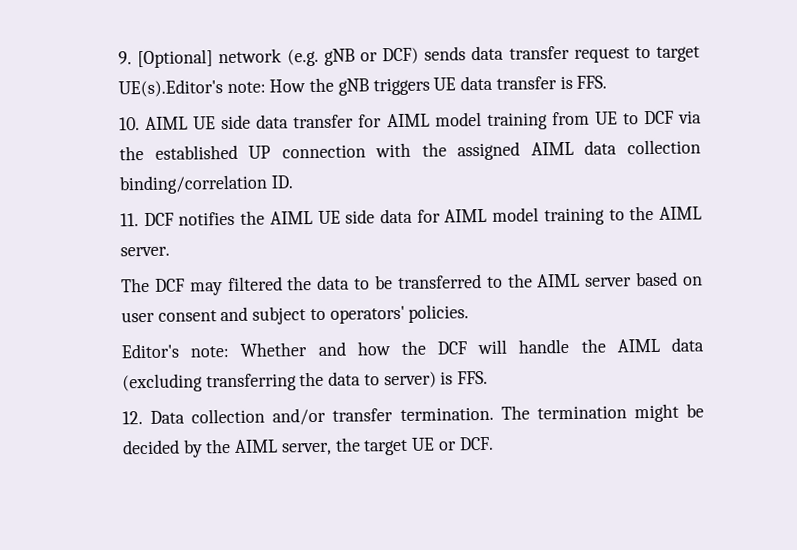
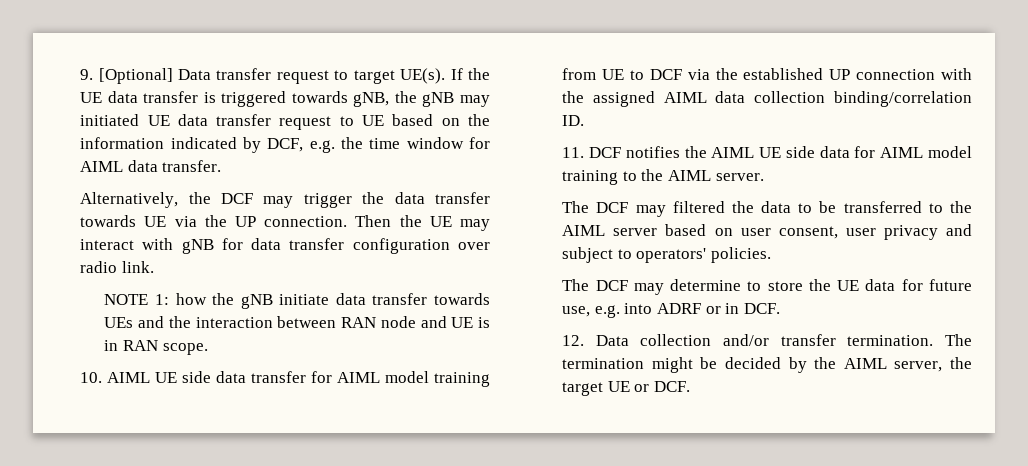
- 9. [Optional] network (e.g. gNB or DCF) sends data transfer request to target UE(s).Editor's note: How the gNB triggers UE data transfer is FFS.
+ 9. [Optional] Data transfer request to target UE(s). If the UE data transfer is triggered towards gNB, the gNB may initiated UE data transfer request to UE based on the information indicated by DCF, e.g. the time window for AIML data transfer.
+ Alternatively, the DCF may trigger the data transfer towards UE via the UP connection. Then the UE may interact with gNB for data transfer configuration over radio link.
+ NOTE 1: how the gNB initiate data transfer towards UEs and the interaction between RAN node and UE is in RAN scope.
- The DCF may filtered the data to be transferred to the AIML server based on user consent and subject to operators' policies.
+ The DCF may filtered the data to be transferred to the AIML server based on user consent, user privacy and subject to operators' policies.
- Editor's note: Whether and how the DCF will handle the AIML data (excluding transferring the data to server) is FFS.
+ The DCF may determine to store the UE data for future use, e.g. into ADRF or in DCF.

